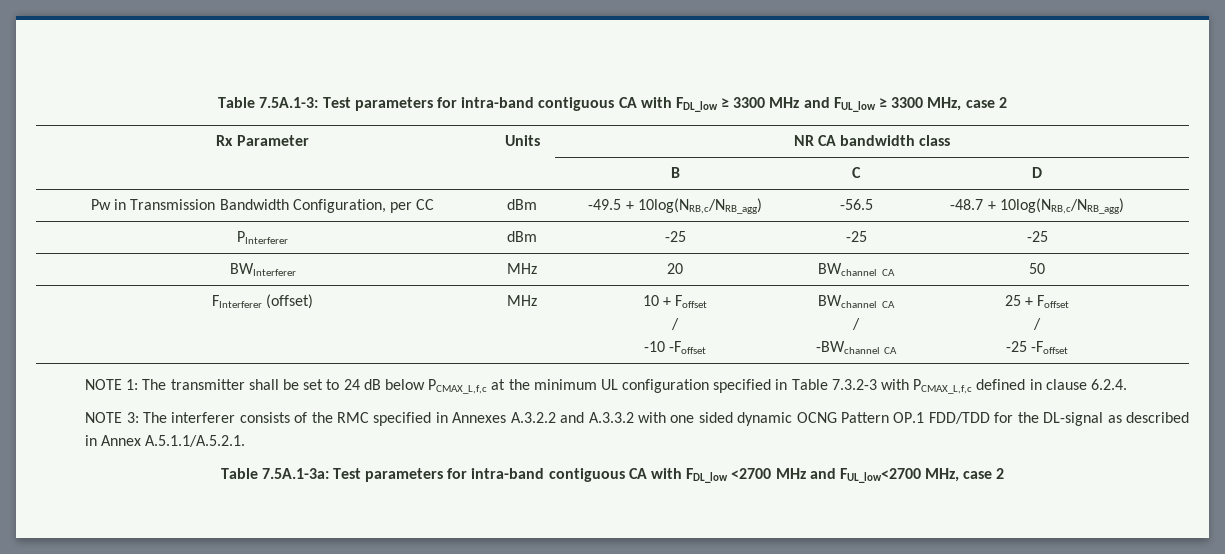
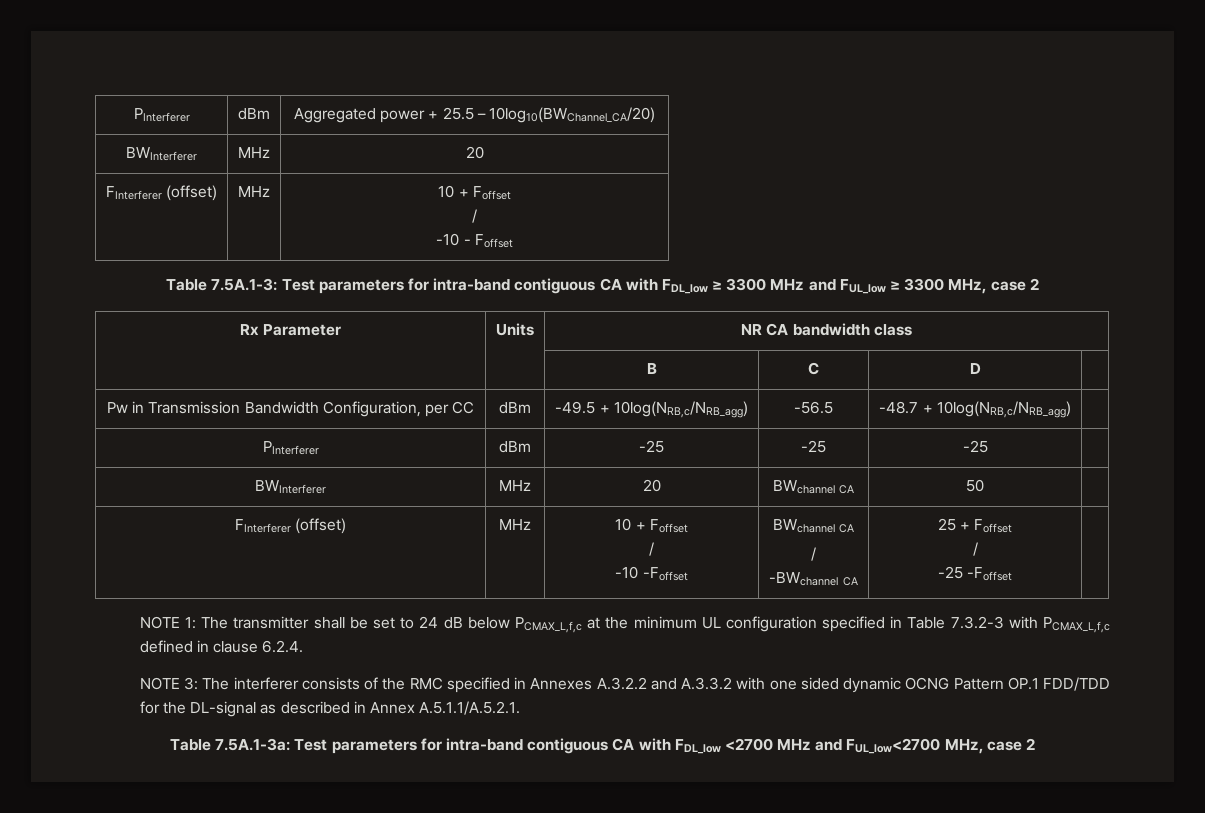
+ PInterferer | dBm | Aggregated power + 25.5 – 10log10(BWChannel_CA/20)
+ BWInterferer | MHz | 20
+ FInterferer (offset) | MHz | 10 + Foffset
+ /
+ -10 - Foffset

